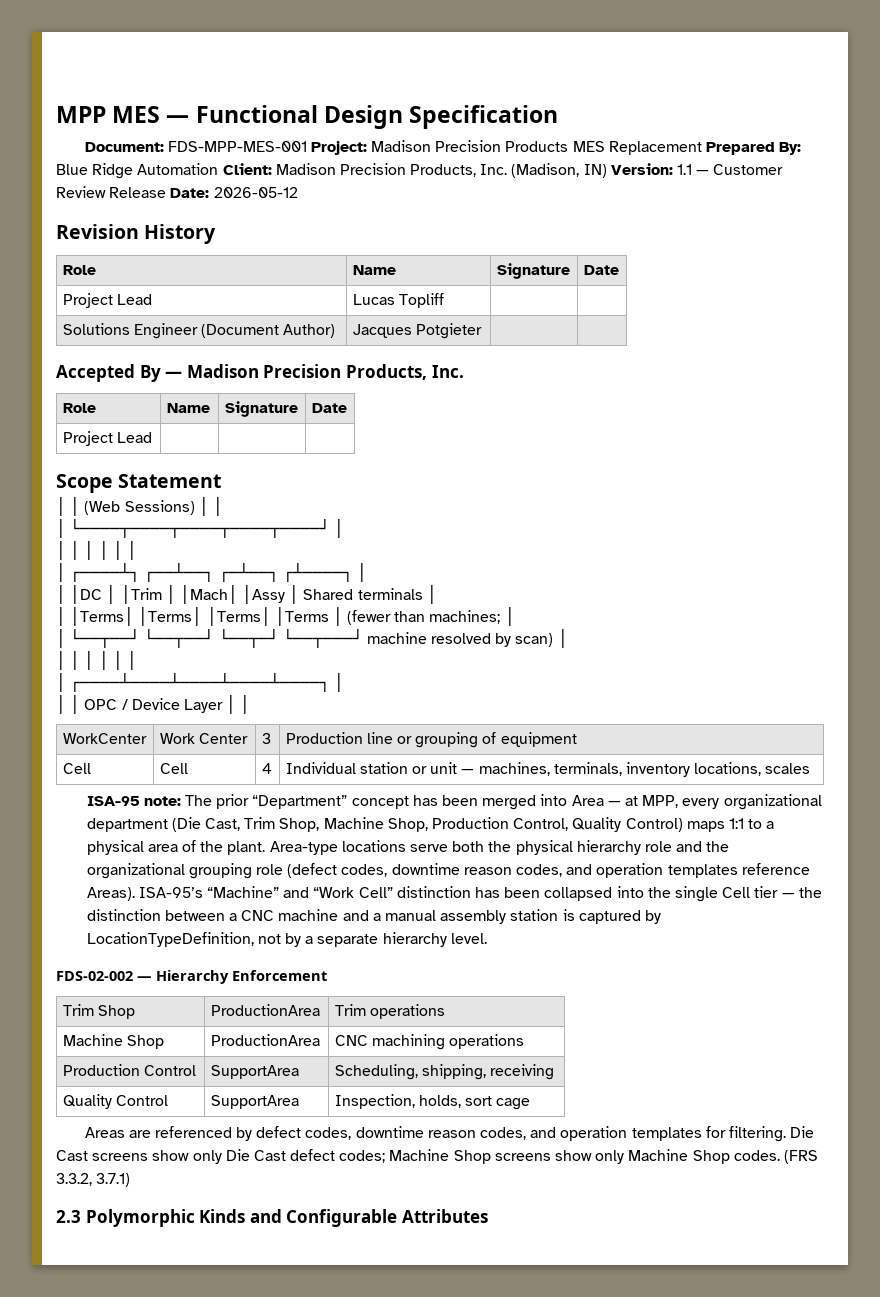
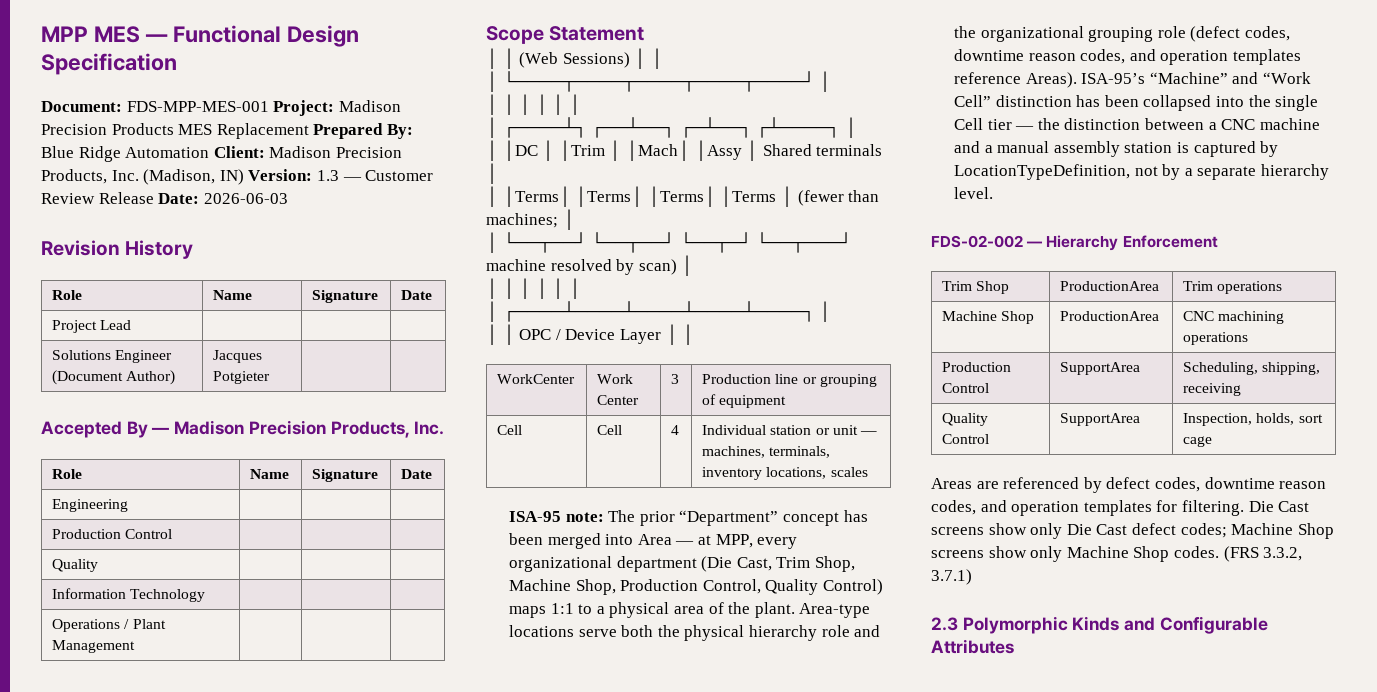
- Document: FDS-MPP-MES-001 Project: Madison Precision Products MES Replacement Prepared By: Blue Ridge Automation Client: Madison Precision Products, Inc. (Madison, IN) Version: 1.1 — Customer Review Release Date: 2026-05-12
+ Document: FDS-MPP-MES-001 Project: Madison Precision Products MES Replacement Prepared By: Blue Ridge Automation Client: Madison Precision Products, Inc. (Madison, IN) Version: 1.3 — Customer Review Release Date: 2026-06-03
- Project Lead | Lucas Topliff | |
+ Project Lead | | |
- Project Lead | | |
+ Engineering | | |
+ Production Control | | |
+ Quality | | |
+ Information Technology | | |
+ Operations / Plant Management | | |

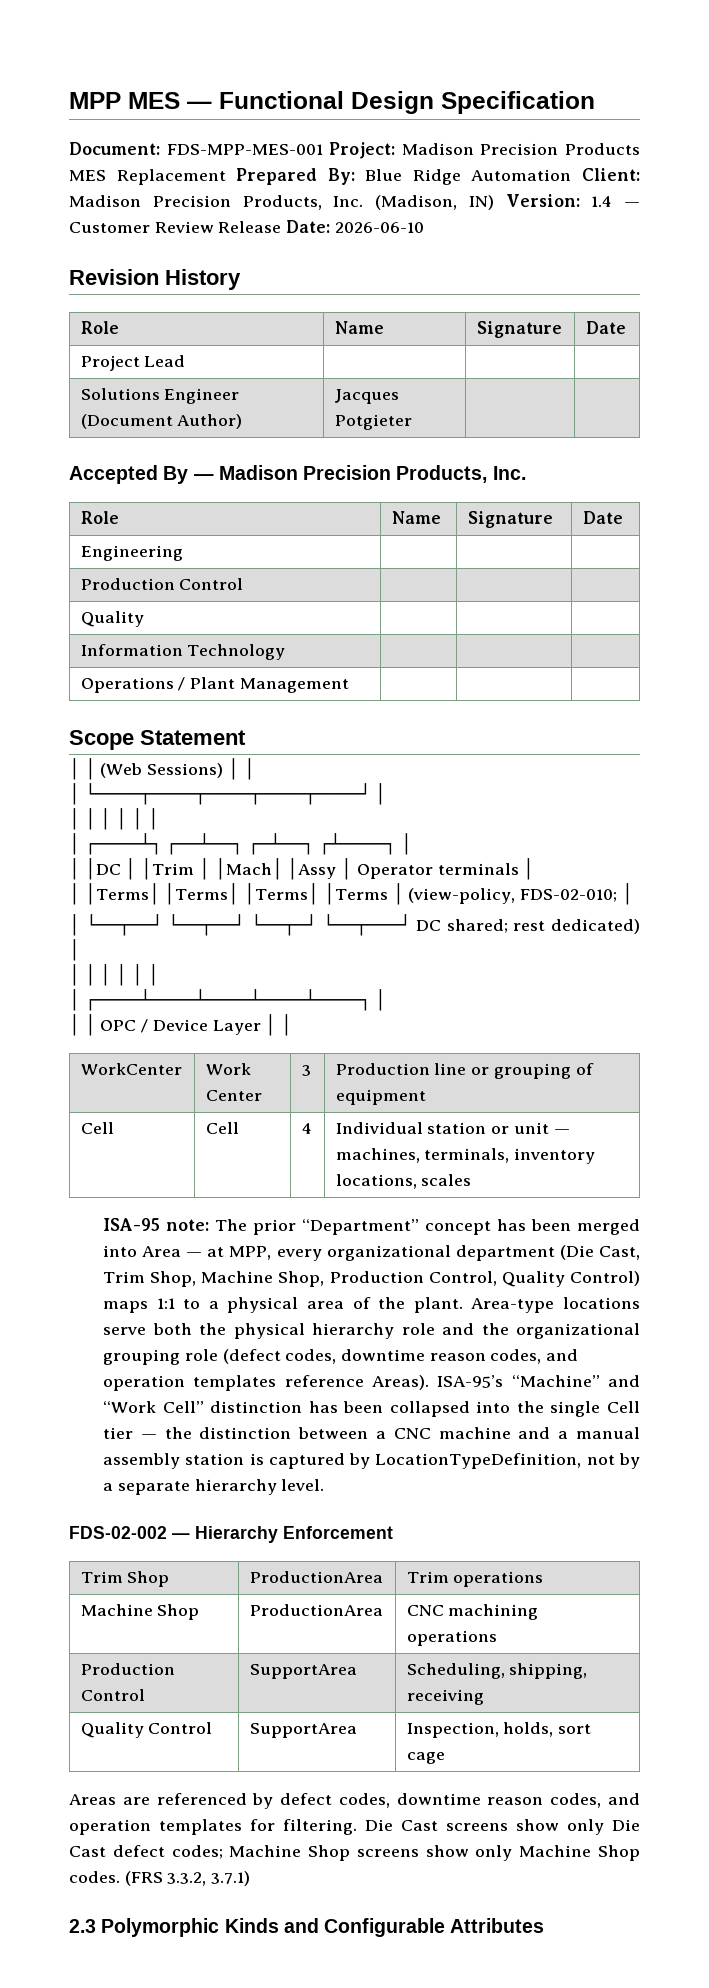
- Document: FDS-MPP-MES-001 Project: Madison Precision Products MES Replacement Prepared By: Blue Ridge Automation Client: Madison Precision Products, Inc. (Madison, IN) Version: 1.3 — Customer Review Release Date: 2026-06-03
+ Document: FDS-MPP-MES-001 Project: Madison Precision Products MES Replacement Prepared By: Blue Ridge Automation Client: Madison Precision Products, Inc. (Madison, IN) Version: 1.4 — Customer Review Release Date: 2026-06-10
- │ │DC │ │Trim │ │Mach│ │Assy │ Shared terminals │
+ │ │DC │ │Trim │ │Mach│ │Assy │ Operator terminals │
- │ │Terms│ │Terms│ │Terms│ │Terms │ (fewer than machines; │
+ │ │Terms│ │Terms│ │Terms│ │Terms │ (view-policy, FDS-02-010; │
- │ └──┬──┘ └──┬──┘ └──┬─┘ └──┬───┘ machine resolved by scan) │
+ │ └──┬──┘ └──┬──┘ └──┬─┘ └──┬───┘ DC shared; rest dedicated) │

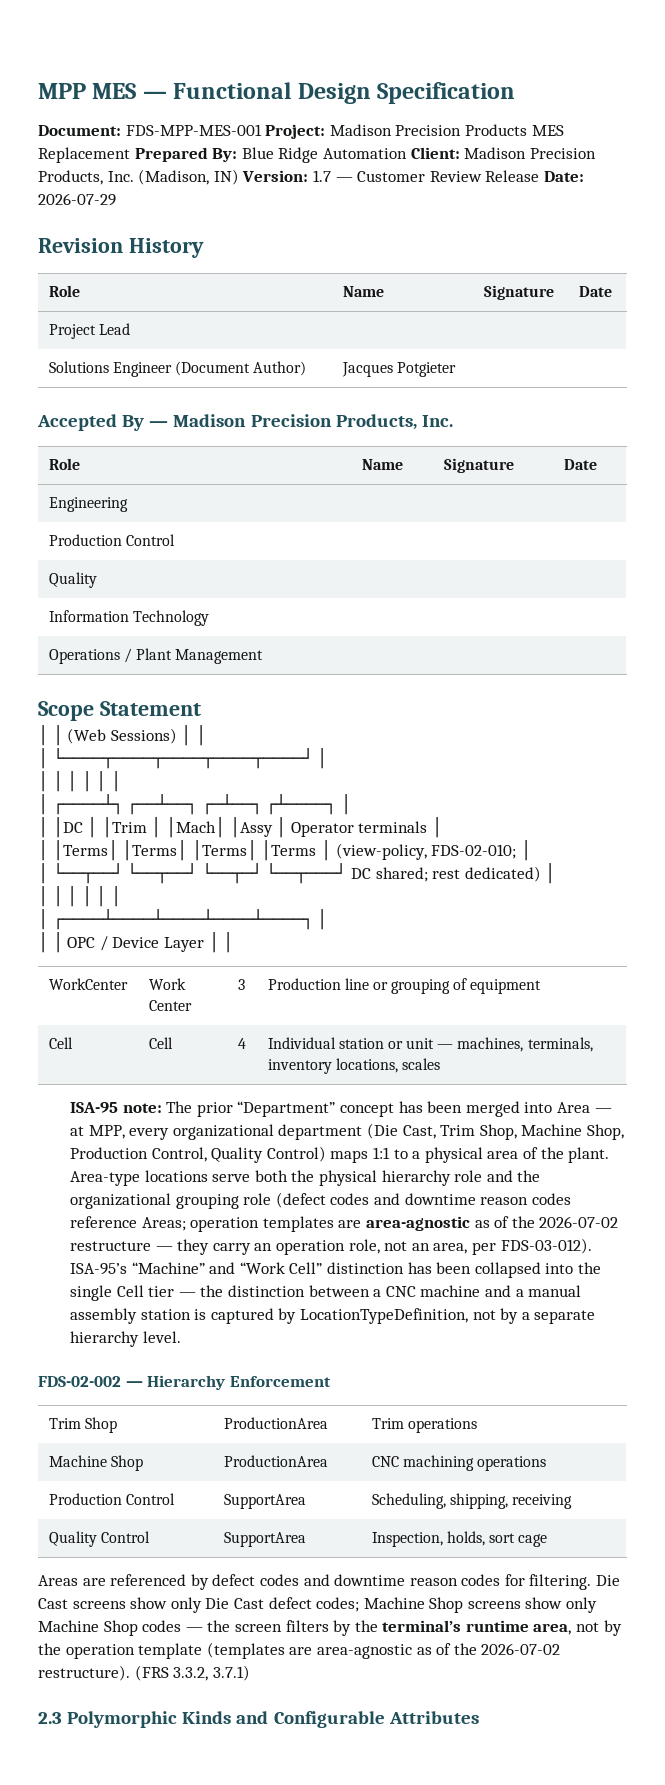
- Document: FDS-MPP-MES-001 Project: Madison Precision Products MES Replacement Prepared By: Blue Ridge Automation Client: Madison Precision Products, Inc. (Madison, IN) Version: 1.4 — Customer Review Release Date: 2026-06-10
+ Document: FDS-MPP-MES-001 Project: Madison Precision Products MES Replacement Prepared By: Blue Ridge Automation Client: Madison Precision Products, Inc. (Madison, IN) Version: 1.7 — Customer Review Release Date: 2026-07-29
- Area-type locations serve both the physical hierarchy role and the organizational grouping role (defect codes, downtime reason codes, and operation templates reference Areas).
+ Area-type locations serve both the physical hierarchy role and the organizational grouping role (defect codes and downtime reason codes reference Areas; operation templates are area-agnostic as of the 2026-07-02 restructure — they carry an operation role, not an area, per FDS-03-012).
- Areas are referenced by defect codes, downtime reason codes, and operation templates for filtering.
+ Areas are referenced by defect codes and downtime reason codes for filtering.
- Die Cast screens show only Die Cast defect codes; Machine Shop screens show only Machine Shop codes.
+ Die Cast screens show only Die Cast defect codes; Machine Shop screens show only Machine Shop codes — the screen filters by the terminal’s runtime area, not by the operation template (templates are area-agnostic as of the 2026-07-02 restructure).

